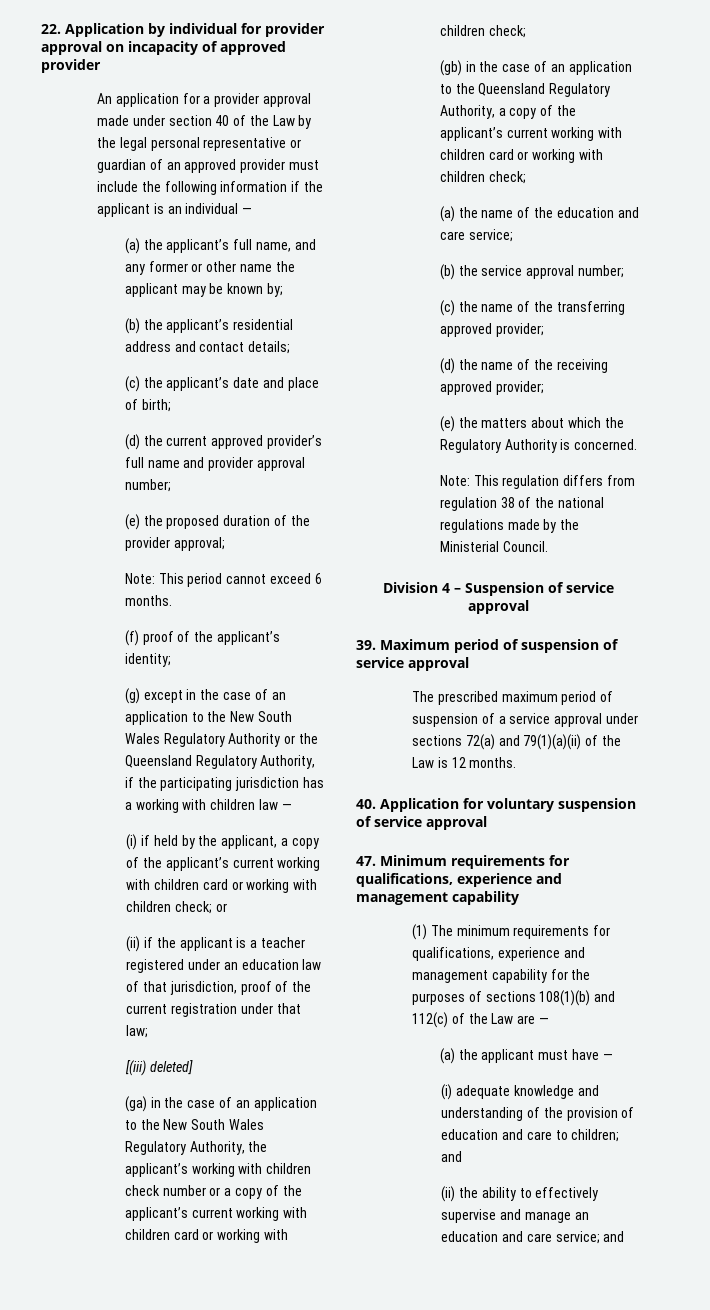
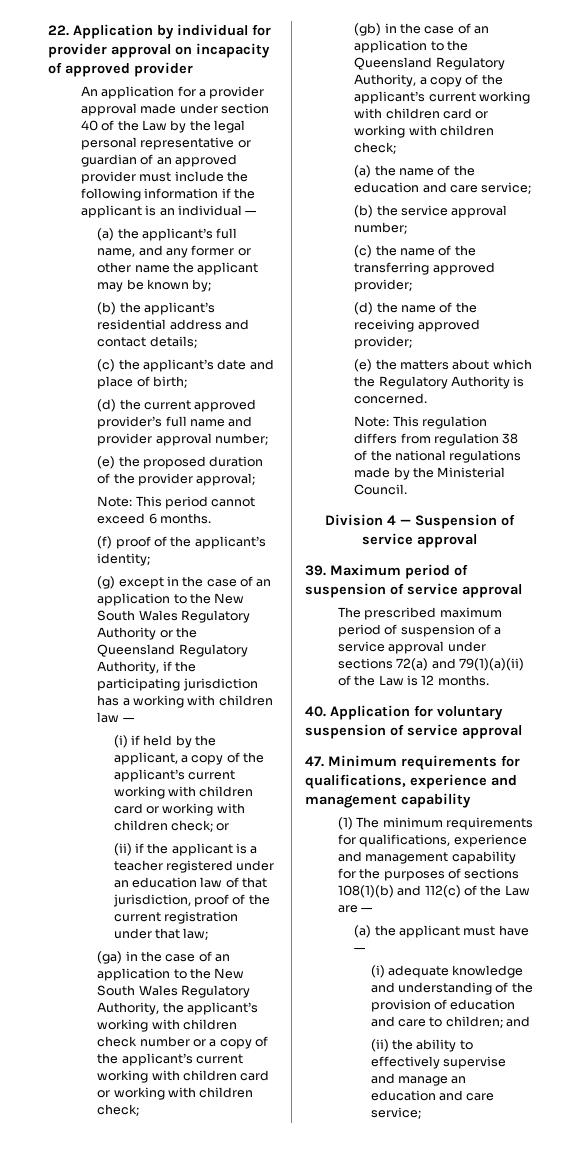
- [(iii) deleted]
- Division 4 – Suspension of service approval
+ Division 4 — Suspension of service approval
- (ii) the ability to effectively supervise and manage an education and care service; and
+ (ii) the ability to effectively supervise and manage an education and care service;

